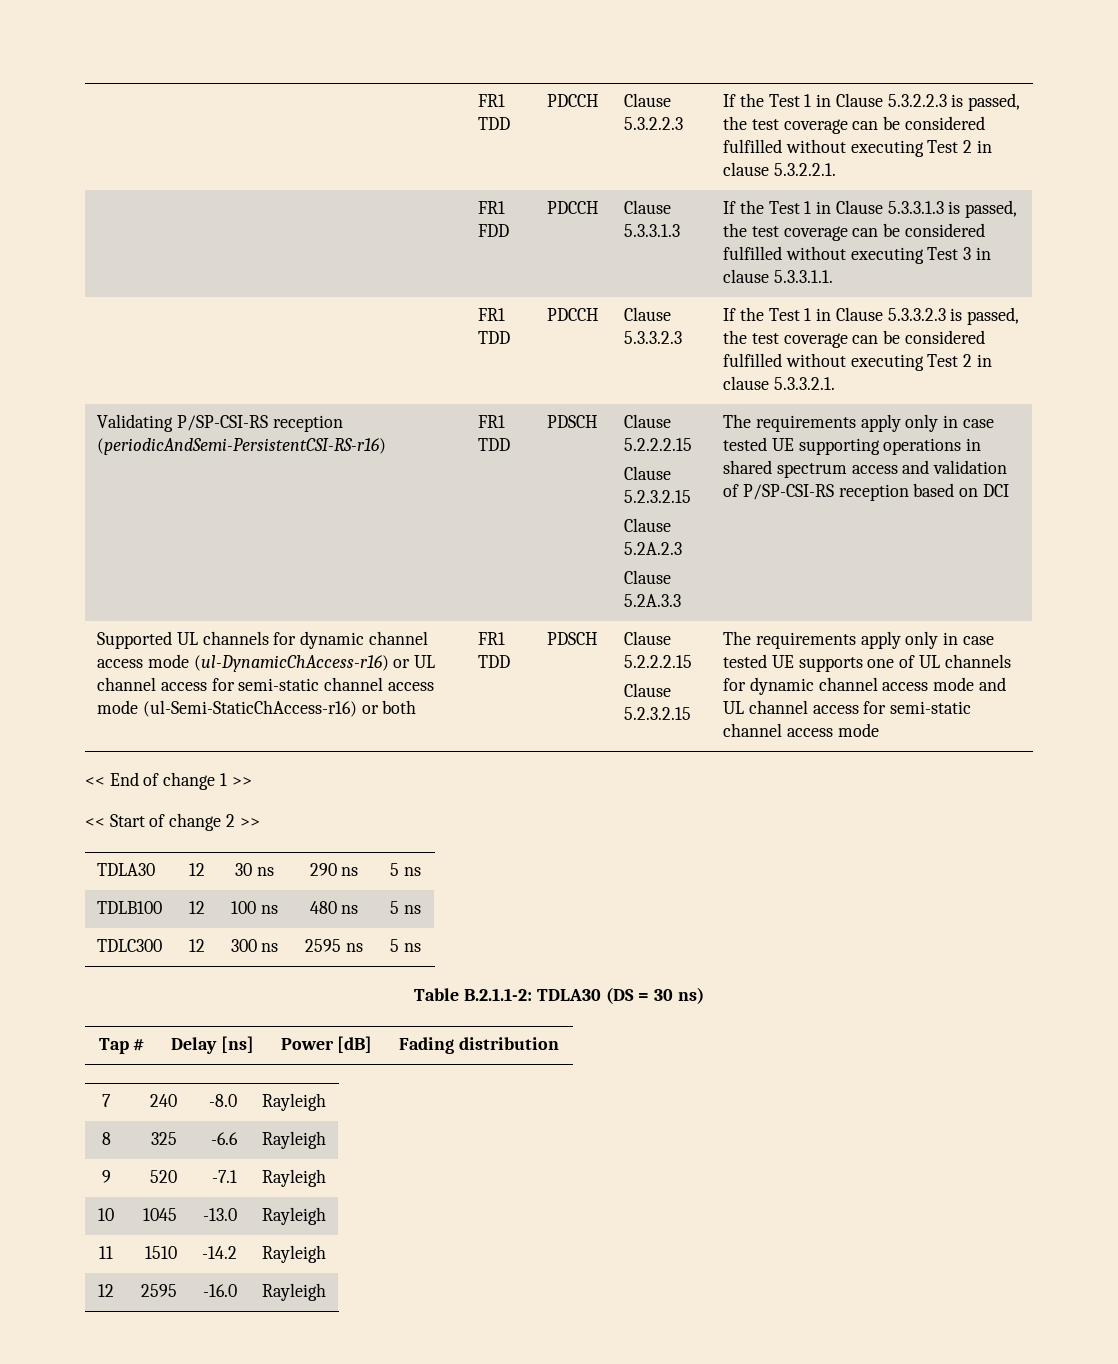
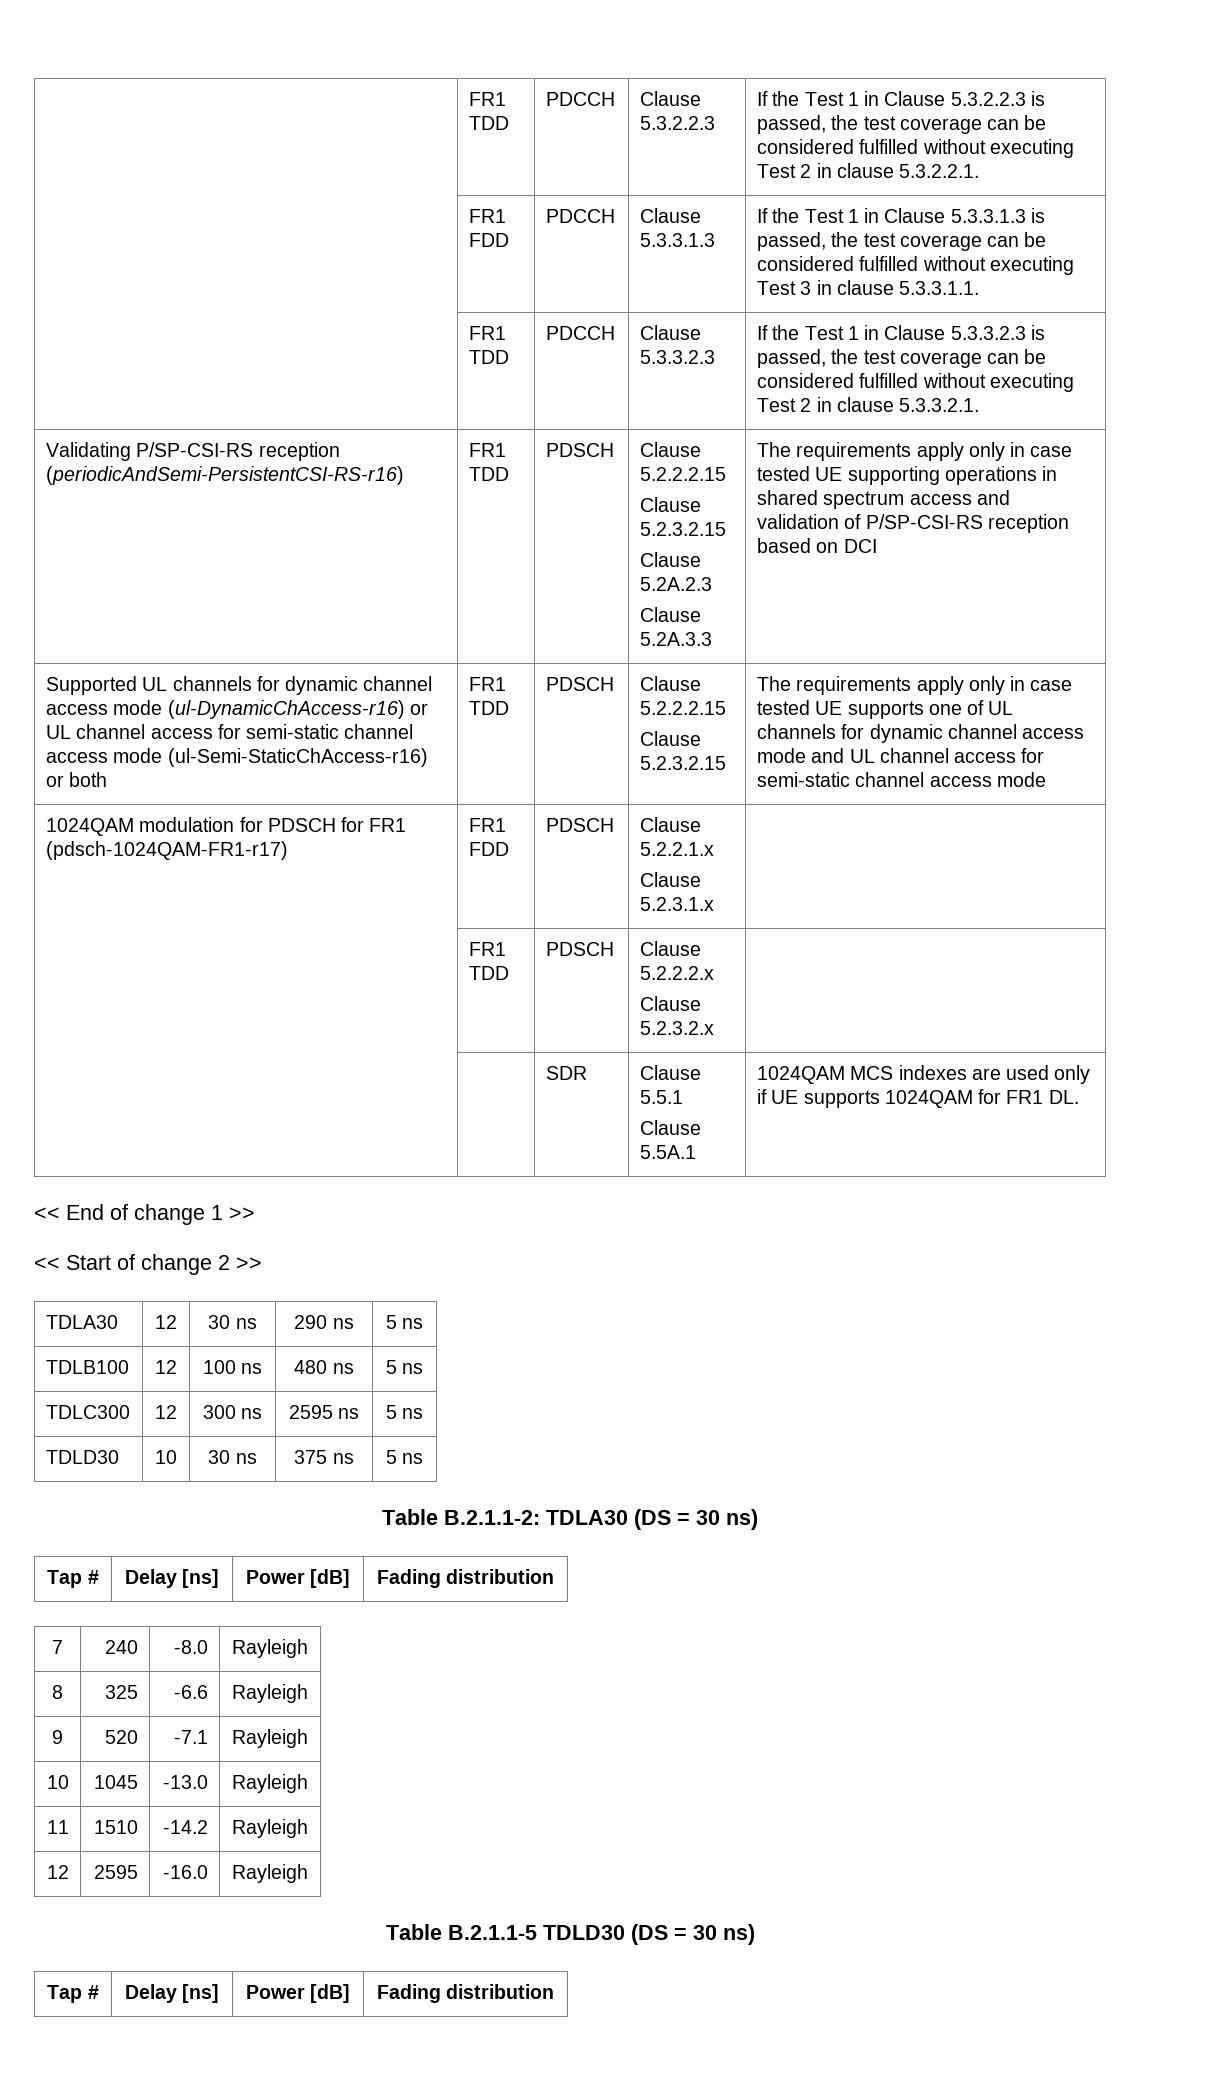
+ 1024QAM modulation for PDSCH for FR1 (pdsch-1024QAM-FR1-r17) | FR1 FDD | PDSCH | Clause 5.2.2.1.x
+ Clause 5.2.3.1.x |
+ | FR1 TDD | PDSCH | Clause 5.2.2.2.x
+ Clause 5.2.3.2.x |
+ | | SDR | Clause 5.5.1
+ Clause 5.5A.1 | 1024QAM MCS indexes are used only if UE supports 1024QAM for FR1 DL.
+ TDLD30 | 10 | 30 ns | 375 ns | 5 ns
+ Table B.2.1.1-5 TDLD30 (DS = 30 ns)
+ Tap # | Delay [ns] | Power [dB] | Fading distribution

